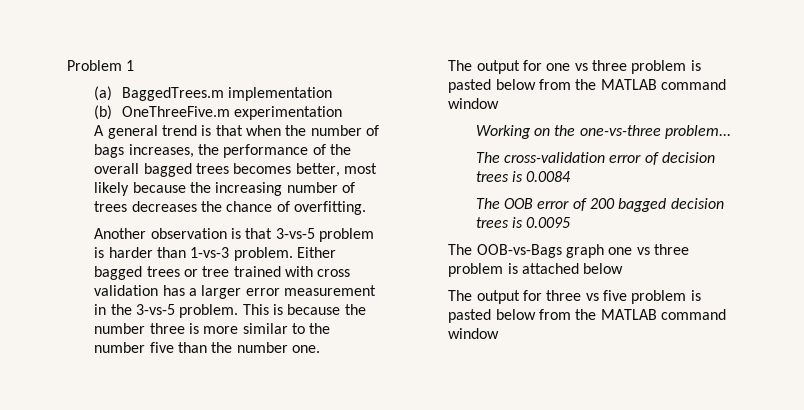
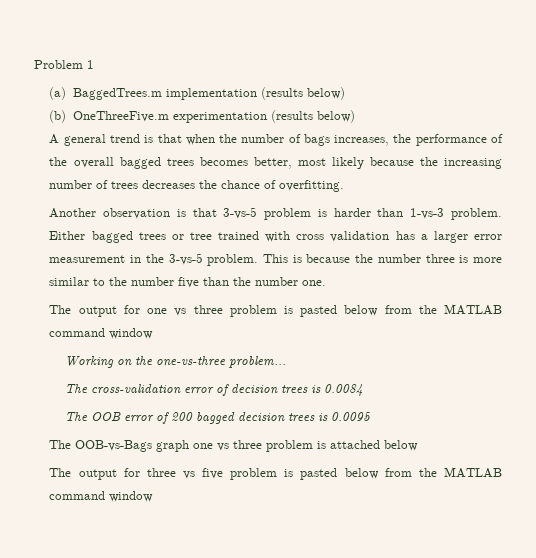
- (a) BaggedTrees.m implementation
+ (a) BaggedTrees.m implementation (results below)
- (b) OneThreeFive.m experimentation
+ (b) OneThreeFive.m experimentation (results below)

